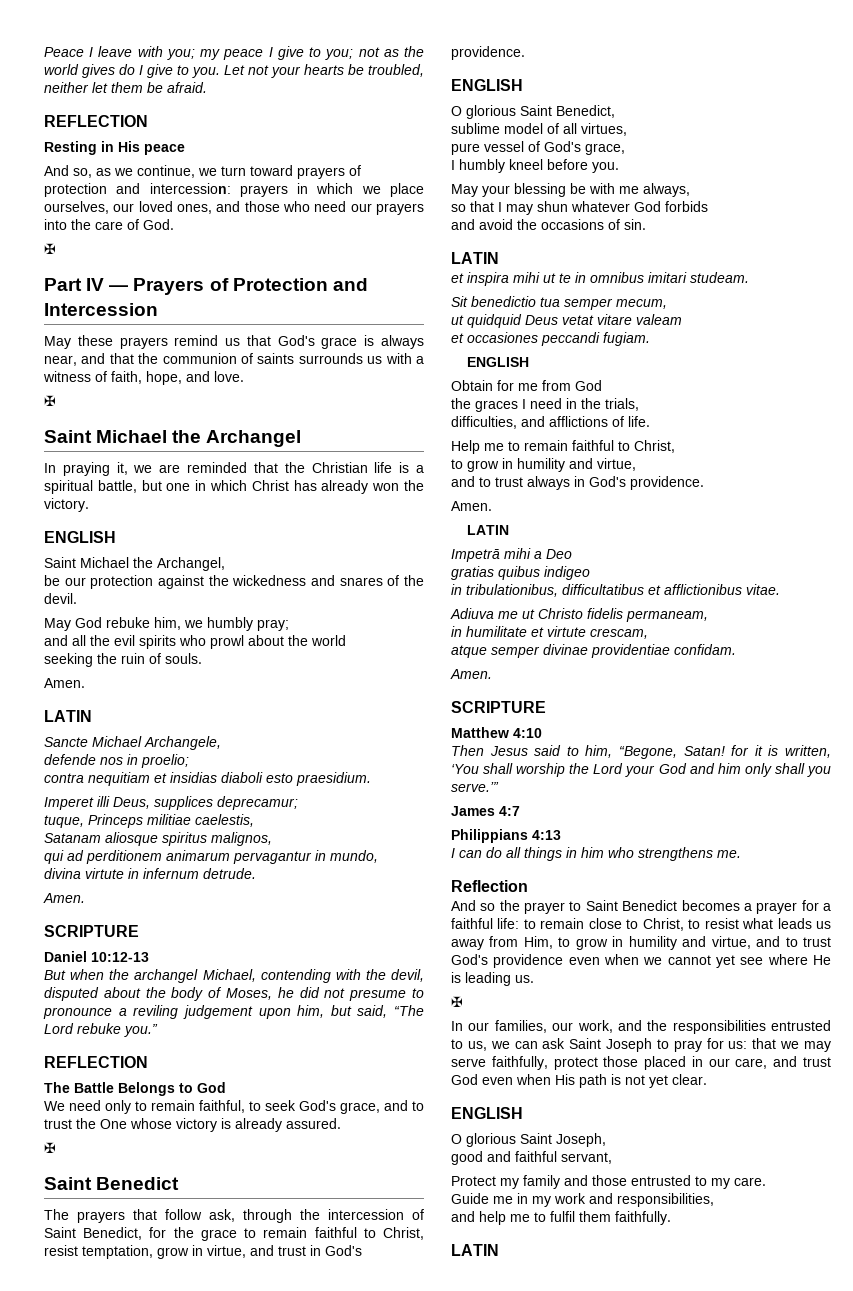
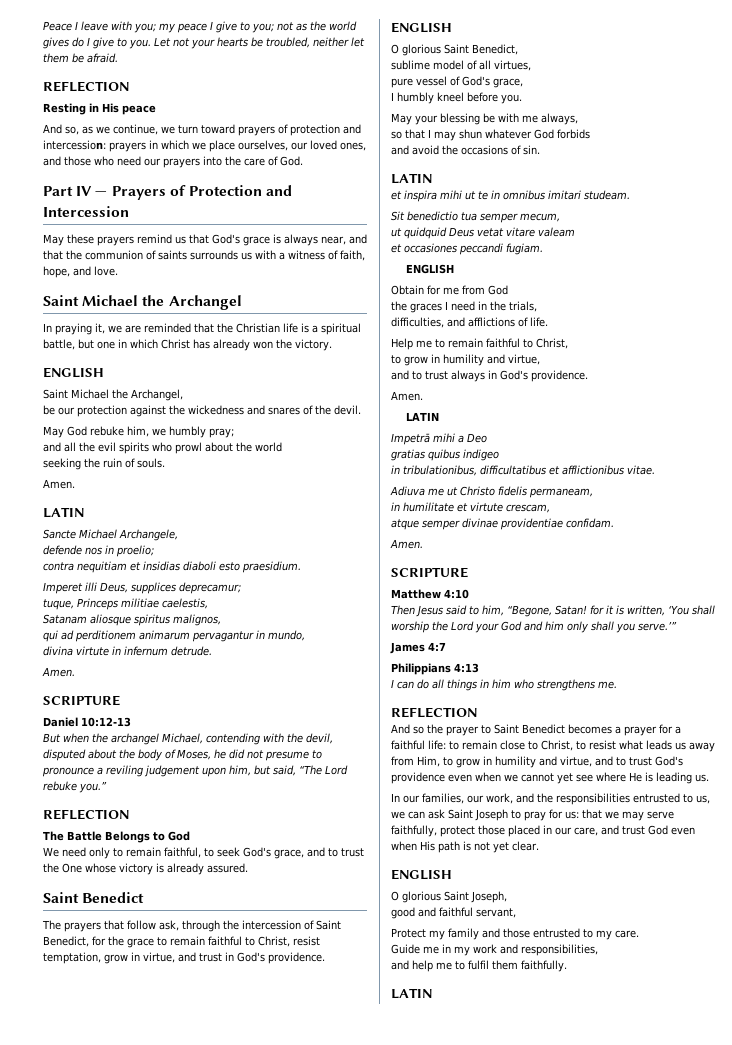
  And so, as we continue, we turn toward prayers of protection and intercession: prayers in which we place ourselves, our loved ones, and those who need our prayers into the care of God.
- ✠
  May these prayers remind us that God's grace is always near, and that the communion of saints surrounds us with a witness of faith, hope, and love.
- ✠
  We need only to remain faithful, to seek God's grace, and to trust the One whose victory is already assured.
- ✠
  I can do all things in him who strengthens me.
- Reflection
+ REFLECTION
  And so the prayer to Saint Benedict becomes a prayer for a faithful life: to remain close to Christ, to resist what leads us away from Him, to grow in humility and virtue, and to trust God's providence even when we cannot yet see where He is leading us.
- ✠

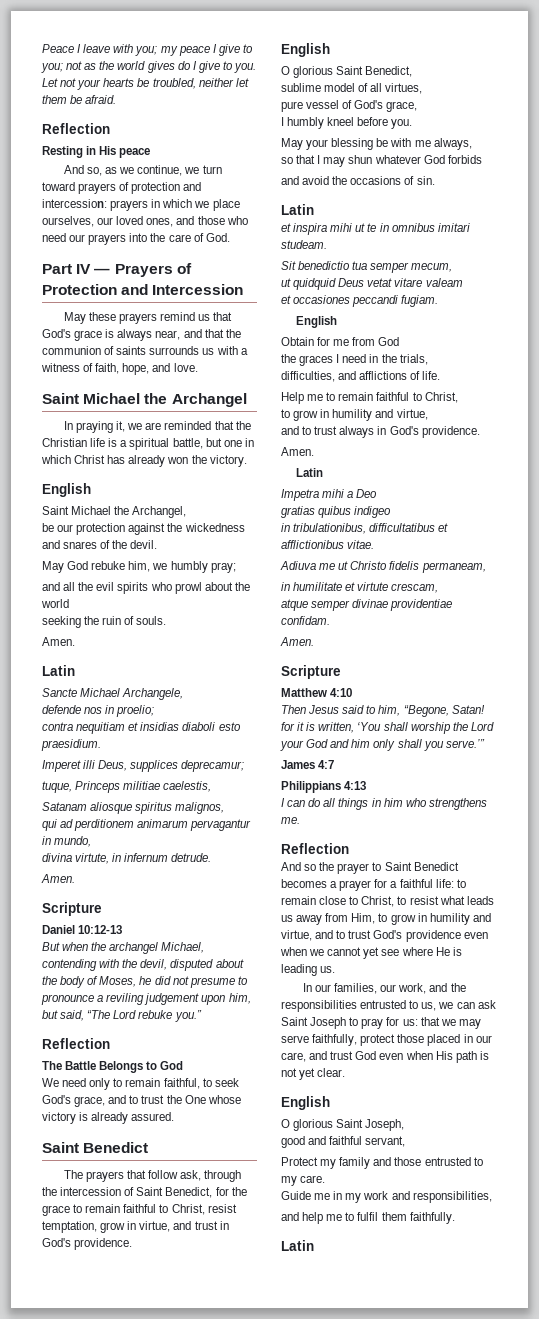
  Let not your hearts be troubled, neither let them be afraid.
- REFLECTION
+ Reflection
  In praying it, we are reminded that the Christian life is a spiritual battle, but one in which Christ has already won the victory.
- ENGLISH
+ English
  seeking the ruin of souls.
  Amen.
- LATIN
+ Latin
- divina virtute in infernum detrude.
+ divina virtute, in infernum detrude.
  Amen.
- SCRIPTURE
+ Scripture
  But when the archangel Michael, contending with the devil, disputed about the body of Moses, he did not presume to pronounce a reviling judgement upon him, but said, “The Lord rebuke you.”
- REFLECTION
+ Reflection
  The prayers that follow ask, through the intercession of Saint Benedict, for the grace to remain faithful to Christ, resist temptation, grow in virtue, and trust in God's providence.
- ENGLISH
+ English
  and avoid the occasions of sin.
- LATIN
+ Latin
  et occasiones peccandi fugiam.
- ENGLISH
+ English
  and to trust always in God's providence.
  Amen.
- LATIN
- Impetrā mihi a Deo
+ Latin
+ Impetra mihi a Deo
  atque semper divinae providentiae confidam.
  Amen.
- SCRIPTURE
+ Scripture
  I can do all things in him who strengthens me.
- REFLECTION
+ Reflection
  In our families, our work, and the responsibilities entrusted to us, we can ask Saint Joseph to pray for us: that we may serve faithfully, protect those placed in our care, and trust God even when His path is not yet clear.
- ENGLISH
+ English
  and help me to fulfil them faithfully.
- LATIN
+ Latin

